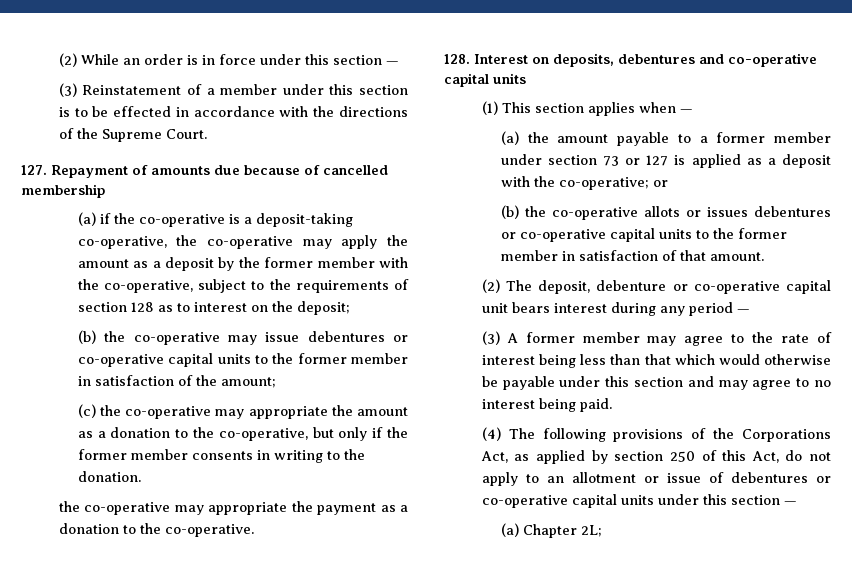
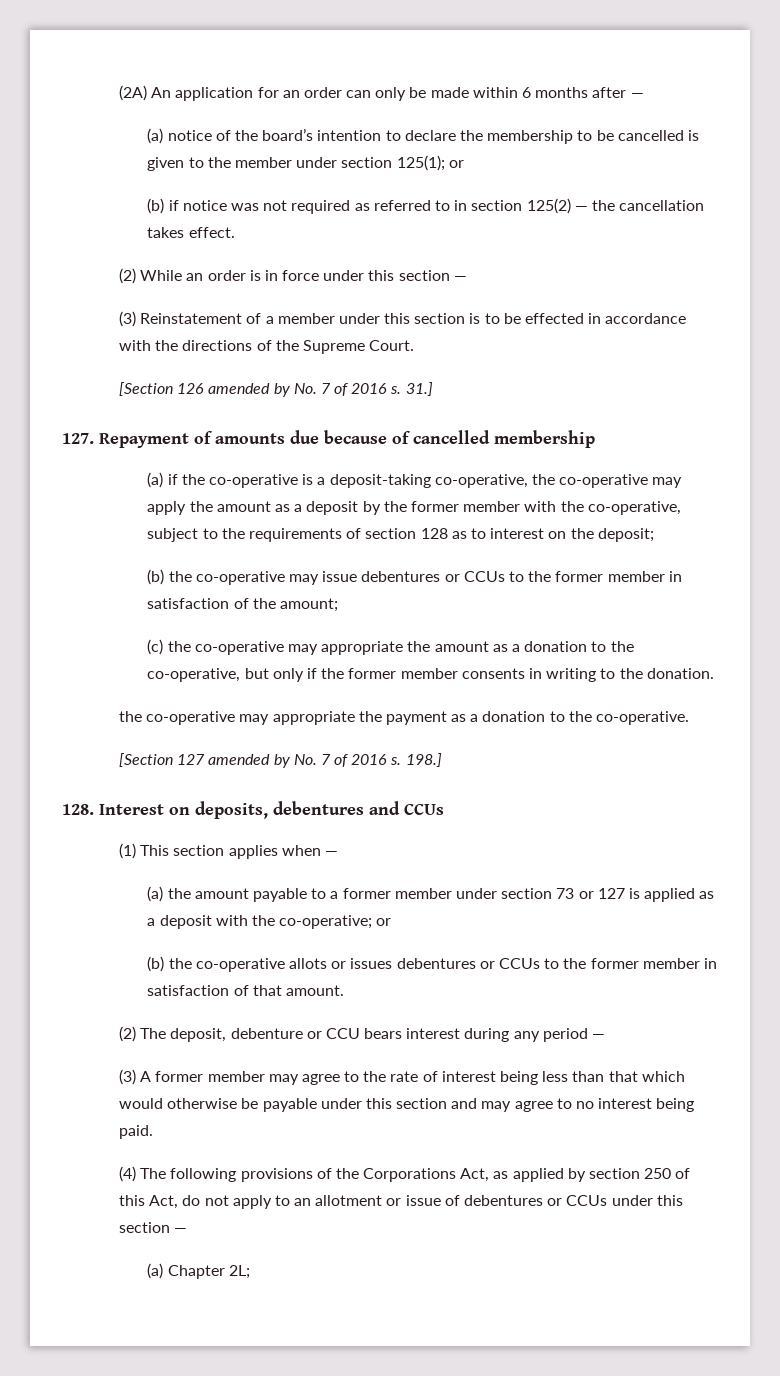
+ (2A) An application for an order can only be made within 6 months after —
+ (a) notice of the board’s intention to declare the membership to be cancelled is given to the member under section 125(1); or
+ (b) if notice was not required as referred to in section 125(2) — the cancellation takes effect.
+ [Section 126 amended by No. 7 of 2016 s. 31.]
- (b) the co-operative may issue debentures or co-operative capital units to the former member in satisfaction of the amount;
+ (b) the co-operative may issue debentures or CCUs to the former member in satisfaction of the amount;
+ [Section 127 amended by No. 7 of 2016 s. 198.]
- 128. Interest on deposits, debentures and co-operative capital units
+ 128. Interest on deposits, debentures and CCUs
- (b) the co-operative allots or issues debentures or co-operative capital units to the former member in satisfaction of that amount.
+ (b) the co-operative allots or issues debentures or CCUs to the former member in satisfaction of that amount.
- (2) The deposit, debenture or co-operative capital unit bears interest during any period —
+ (2) The deposit, debenture or CCU bears interest during any period —
- (4) The following provisions of the Corporations Act, as applied by section 250 of this Act, do not apply to an allotment or issue of debentures or co-operative capital units under this section —
+ (4) The following provisions of the Corporations Act, as applied by section 250 of this Act, do not apply to an allotment or issue of debentures or CCUs under this section —

